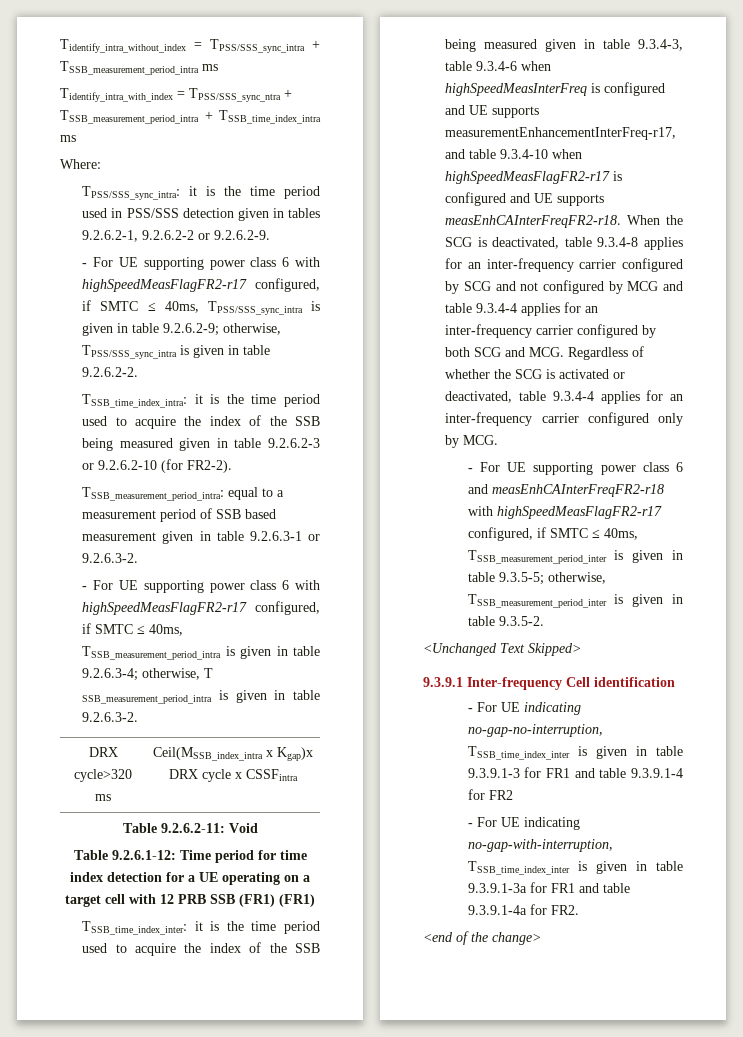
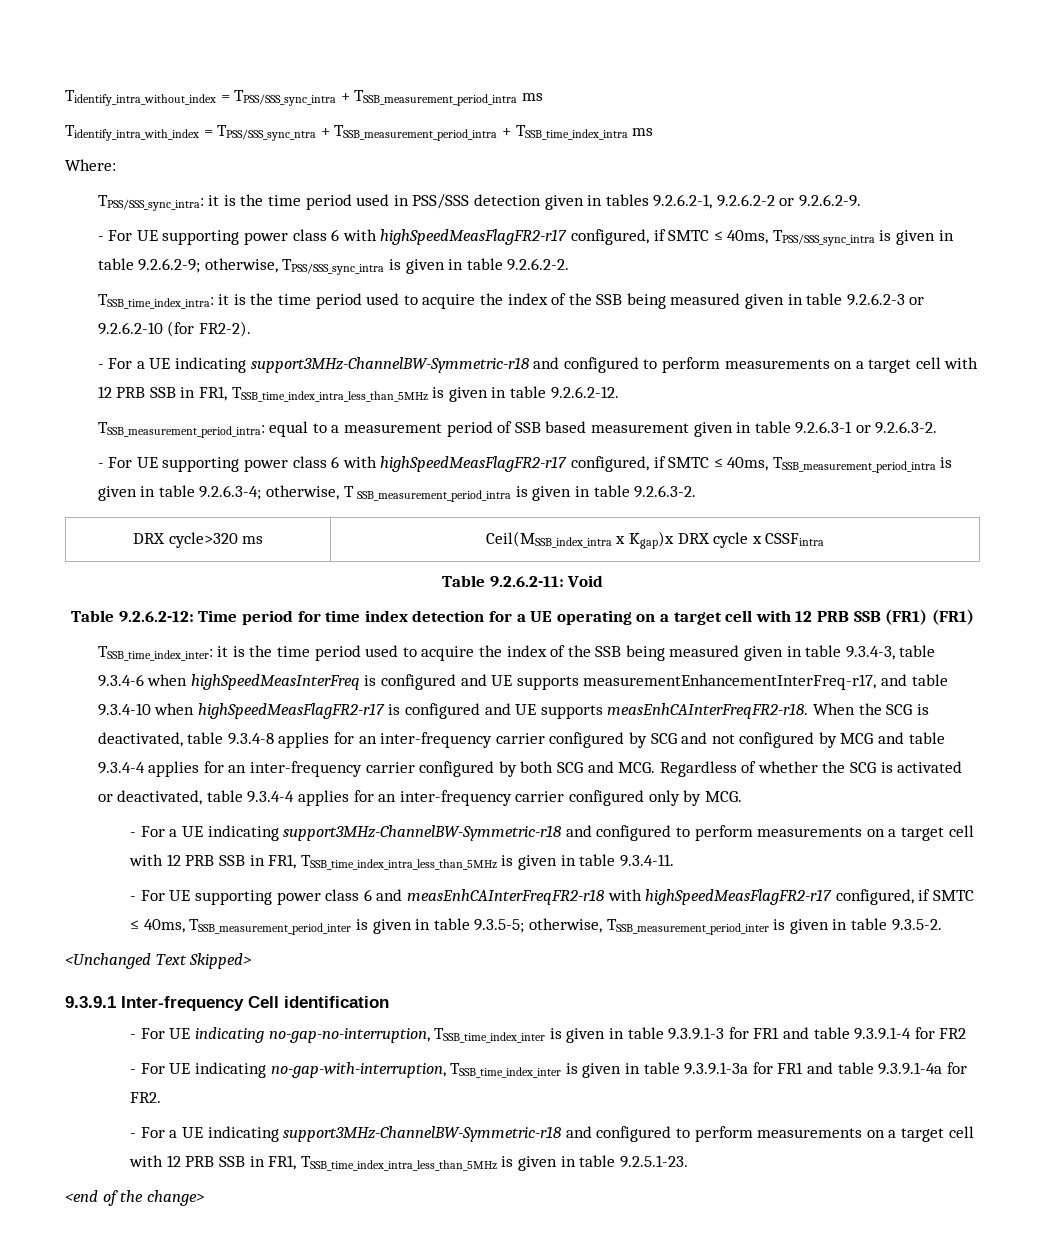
+ - For a UE indicating support3MHz-ChannelBW-Symmetric-r18 and configured to perform measurements on a target cell with 12 PRB SSB in FR1, TSSB_time_index_intra_less_than_5MHz is given in table 9.2.6.2-12.
- Table 9.2.6.1-12: Time period for time index detection for a UE operating on a target cell with 12 PRB SSB (FR1) (FR1)
+ Table 9.2.6.2-12: Time period for time index detection for a UE operating on a target cell with 12 PRB SSB (FR1) (FR1)
+ - For a UE indicating support3MHz-ChannelBW-Symmetric-r18 and configured to perform measurements on a target cell with 12 PRB SSB in FR1, TSSB_time_index_intra_less_than_5MHz is given in table 9.3.4-11.
+ - For a UE indicating support3MHz-ChannelBW-Symmetric-r18 and configured to perform measurements on a target cell with 12 PRB SSB in FR1, TSSB_time_index_intra_less_than_5MHz is given in table 9.2.5.1-23.

